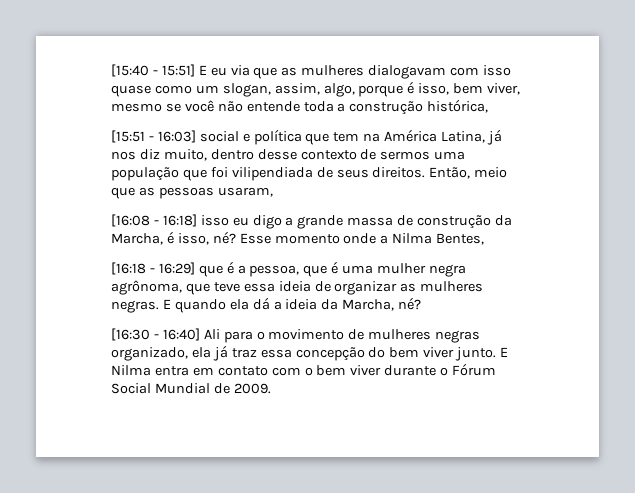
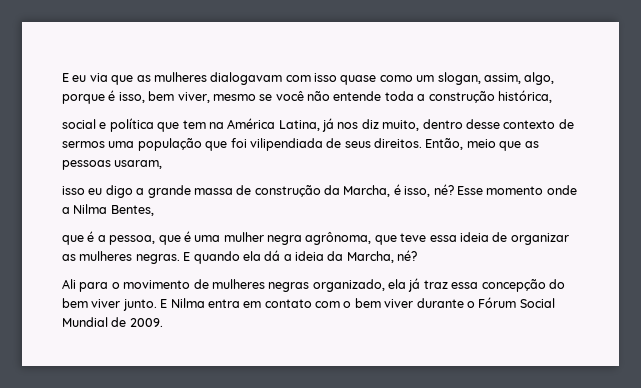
- [15:40 - 15:51] E eu via que as mulheres dialogavam com isso quase como um slogan, assim, algo, porque é isso, bem viver, mesmo se você não entende toda a construção histórica,
+ E eu via que as mulheres dialogavam com isso quase como um slogan, assim, algo, porque é isso, bem viver, mesmo se você não entende toda a construção histórica,
- [15:51 - 16:03] social e política que tem na América Latina, já nos diz muito, dentro desse contexto de sermos uma população que foi vilipendiada de seus direitos.
+ social e política que tem na América Latina, já nos diz muito, dentro desse contexto de sermos uma população que foi vilipendiada de seus direitos.
- [16:08 - 16:18] isso eu digo a grande massa de construção da Marcha, é isso, né?
+ isso eu digo a grande massa de construção da Marcha, é isso, né?
- [16:18 - 16:29] que é a pessoa, que é uma mulher negra agrônoma, que teve essa ideia de organizar as mulheres negras.
+ que é a pessoa, que é uma mulher negra agrônoma, que teve essa ideia de organizar as mulheres negras.
- [16:30 - 16:40] Ali para o movimento de mulheres negras organizado, ela já traz essa concepção do bem viver junto.
+ Ali para o movimento de mulheres negras organizado, ela já traz essa concepção do bem viver junto.

